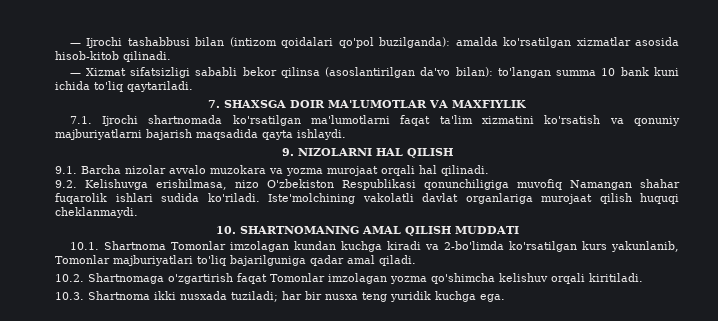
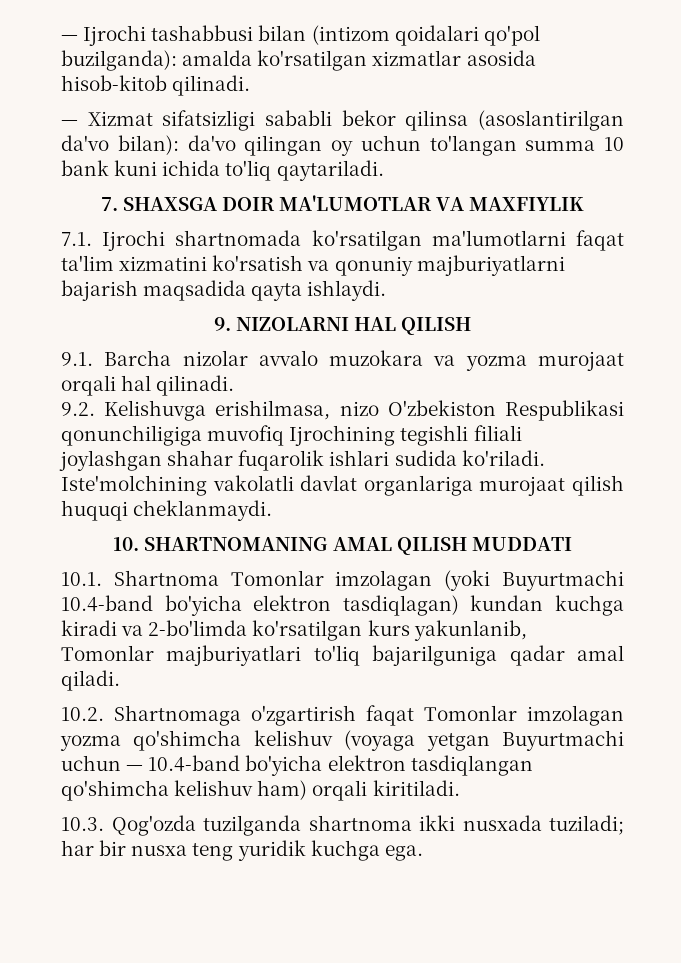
- — Xizmat sifatsizligi sababli bekor qilinsa (asoslantirilgan da'vo bilan): to'langan summa 10 bank kuni ichida to'liq qaytariladi.
+ — Xizmat sifatsizligi sababli bekor qilinsa (asoslantirilgan da'vo bilan): da'vo qilingan oy uchun to'langan summa 10 bank kuni ichida to'liq qaytariladi.
- 9.2. Kelishuvga erishilmasa, nizo O'zbekiston Respublikasi qonunchiligiga muvofiq Namangan shahar fuqarolik ishlari sudida ko'riladi.
+ 9.2. Kelishuvga erishilmasa, nizo O'zbekiston Respublikasi qonunchiligiga muvofiq Ijrochining tegishli filiali joylashgan shahar fuqarolik ishlari sudida ko'riladi.
- 10.1. Shartnoma Tomonlar imzolagan kundan kuchga kiradi va 2-bo'limda ko'rsatilgan kurs yakunlanib, Tomonlar majburiyatlari to'liq bajarilguniga qadar amal qiladi.
+ 10.1. Shartnoma Tomonlar imzolagan (yoki Buyurtmachi 10.4-band bo'yicha elektron tasdiqlagan) kundan kuchga kiradi va 2-bo'limda ko'rsatilgan kurs yakunlanib, Tomonlar majburiyatlari to'liq bajarilguniga qadar amal qiladi.
- 10.2. Shartnomaga o'zgartirish faqat Tomonlar imzolagan yozma qo'shimcha kelishuv orqali kiritiladi.
+ 10.2. Shartnomaga o'zgartirish faqat Tomonlar imzolagan yozma qo'shimcha kelishuv (voyaga yetgan Buyurtmachi uchun — 10.4-band bo'yicha elektron tasdiqlangan qo'shimcha kelishuv ham) orqali kiritiladi.
- 10.3. Shartnoma ikki nusxada tuziladi; har bir nusxa teng yuridik kuchga ega.
+ 10.3. Qog'ozda tuzilganda shartnoma ikki nusxada tuziladi; har bir nusxa teng yuridik kuchga ega.

